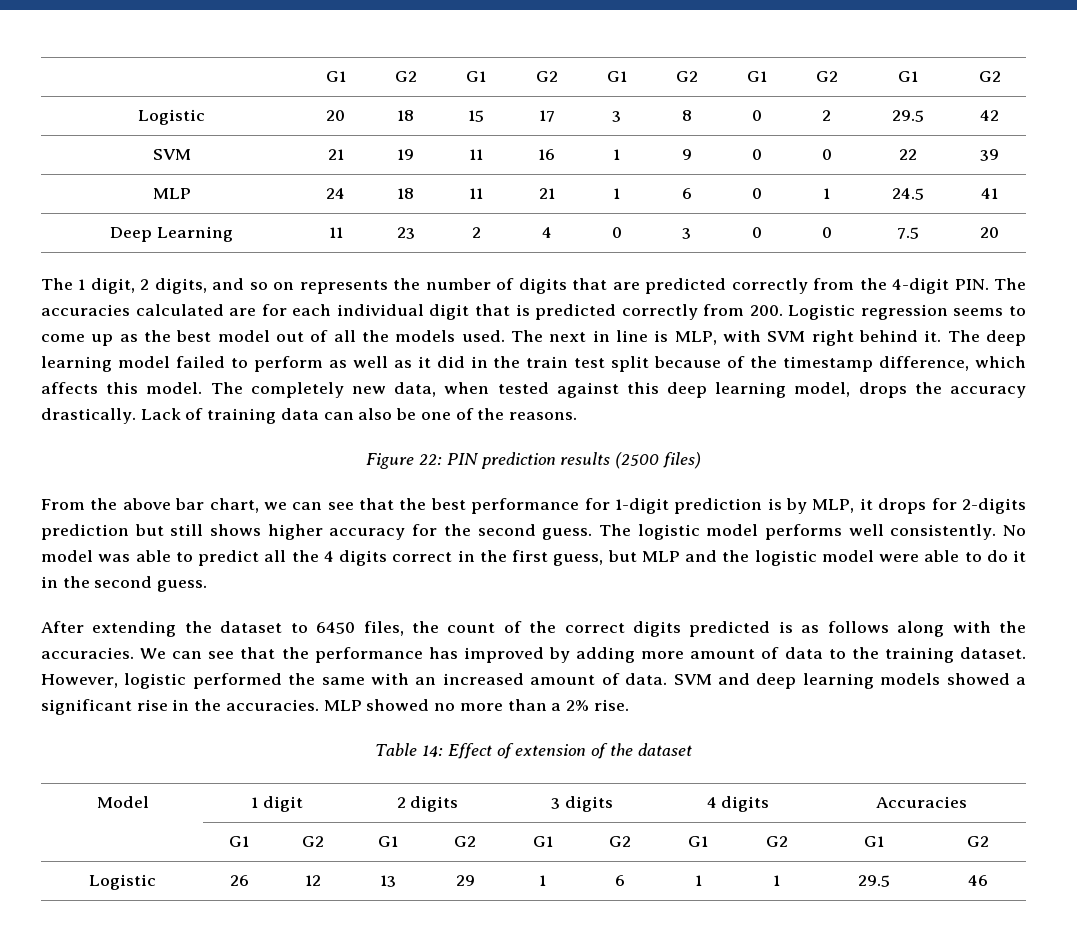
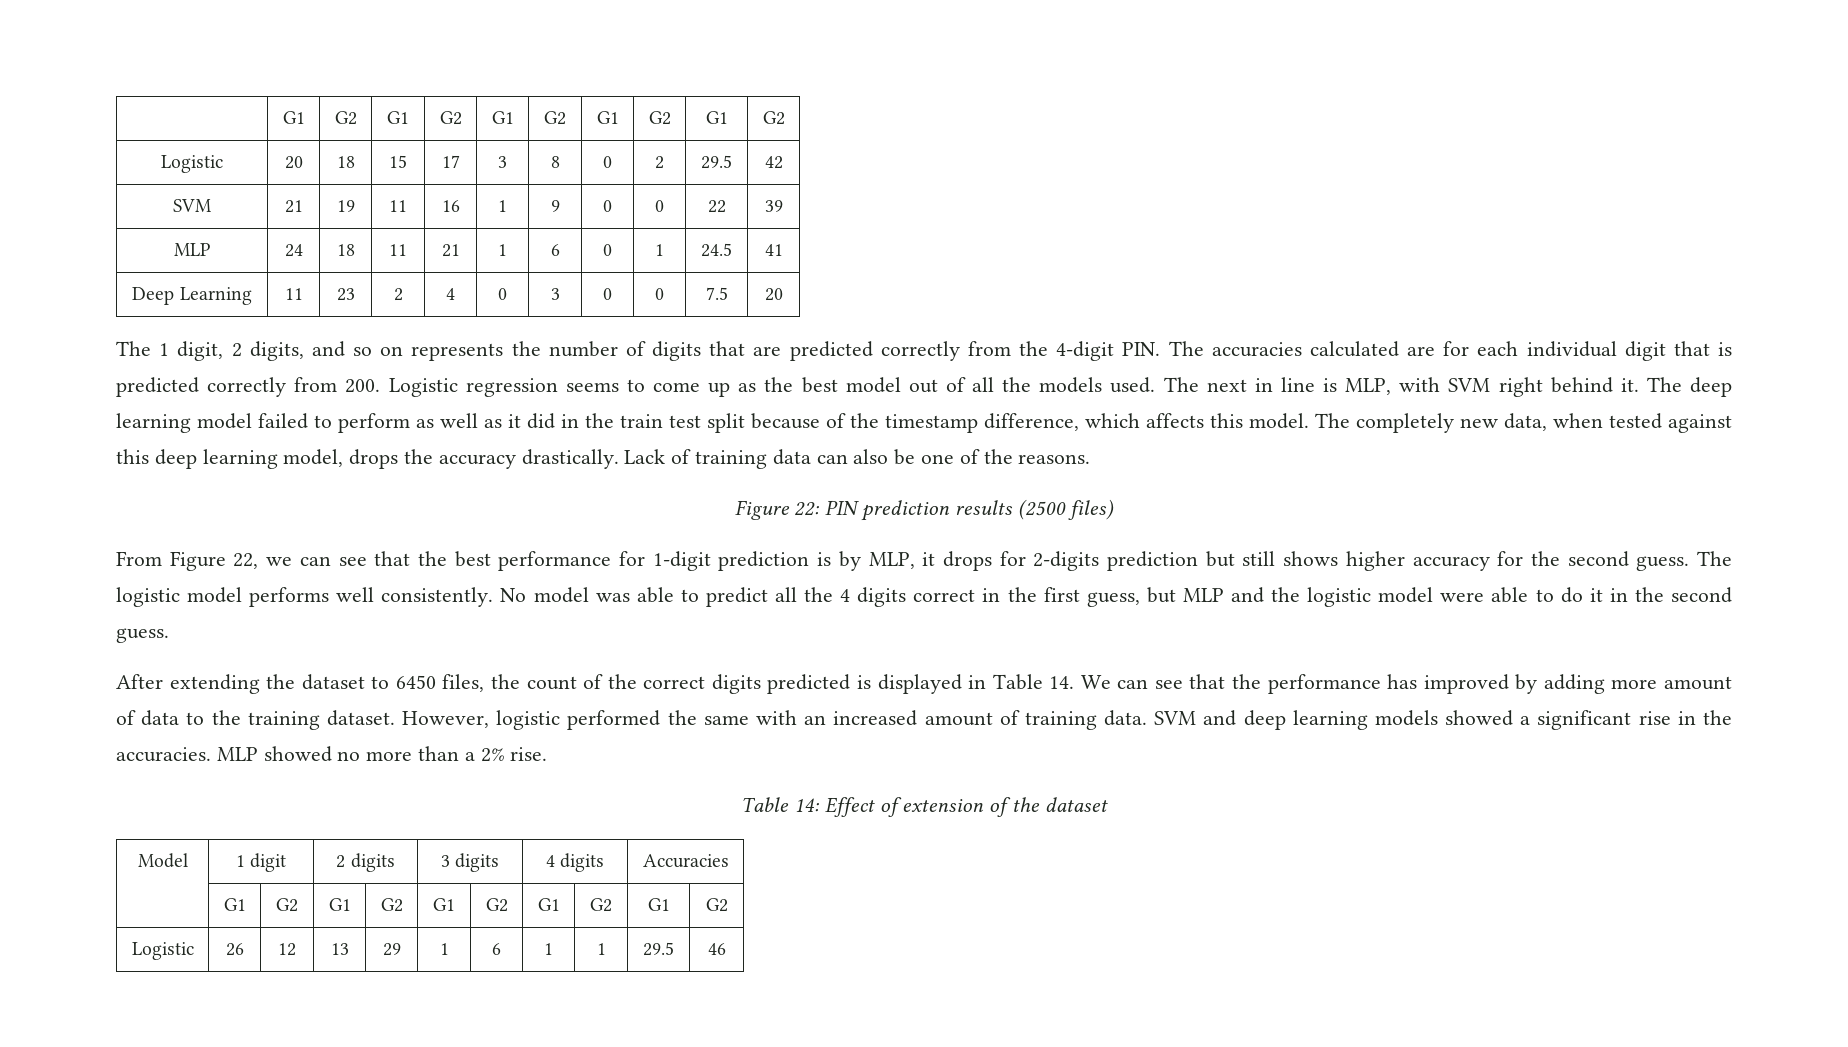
- From the above bar chart, we can see that the best performance for 1-digit prediction is by MLP, it drops for 2-digits prediction but still shows higher accuracy for the second guess.
+ From Figure 22, we can see that the best performance for 1-digit prediction is by MLP, it drops for 2-digits prediction but still shows higher accuracy for the second guess.
- After extending the dataset to 6450 files, the count of the correct digits predicted is as follows along with the accuracies. We can see that the performance has improved by adding more amount of data to the training dataset.
+ After extending the dataset to 6450 files, the count of the correct digits predicted is displayed in Table 14. We can see that the performance has improved by adding more amount of data to the training dataset.
- However, logistic performed the same with an increased amount of data.
+ However, logistic performed the same with an increased amount of training data.

